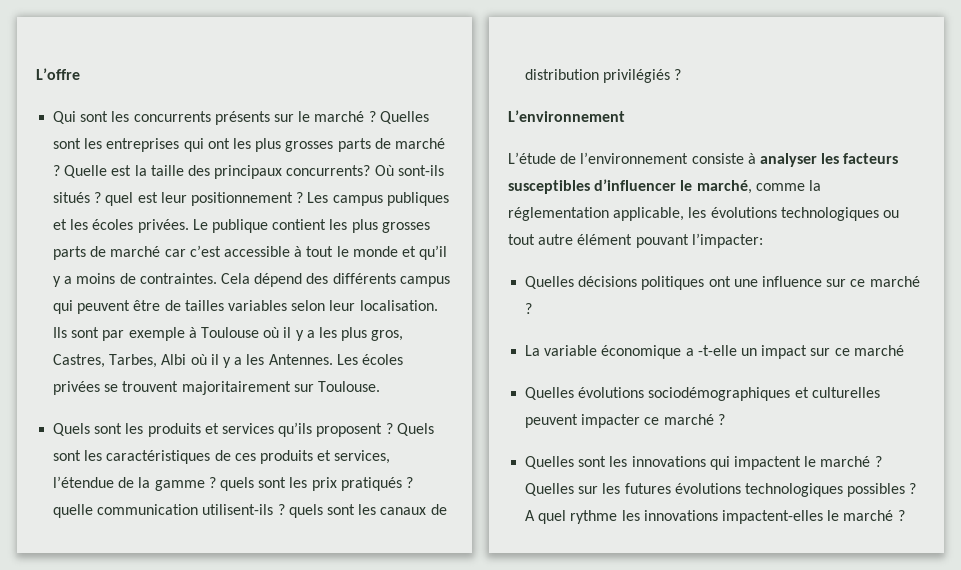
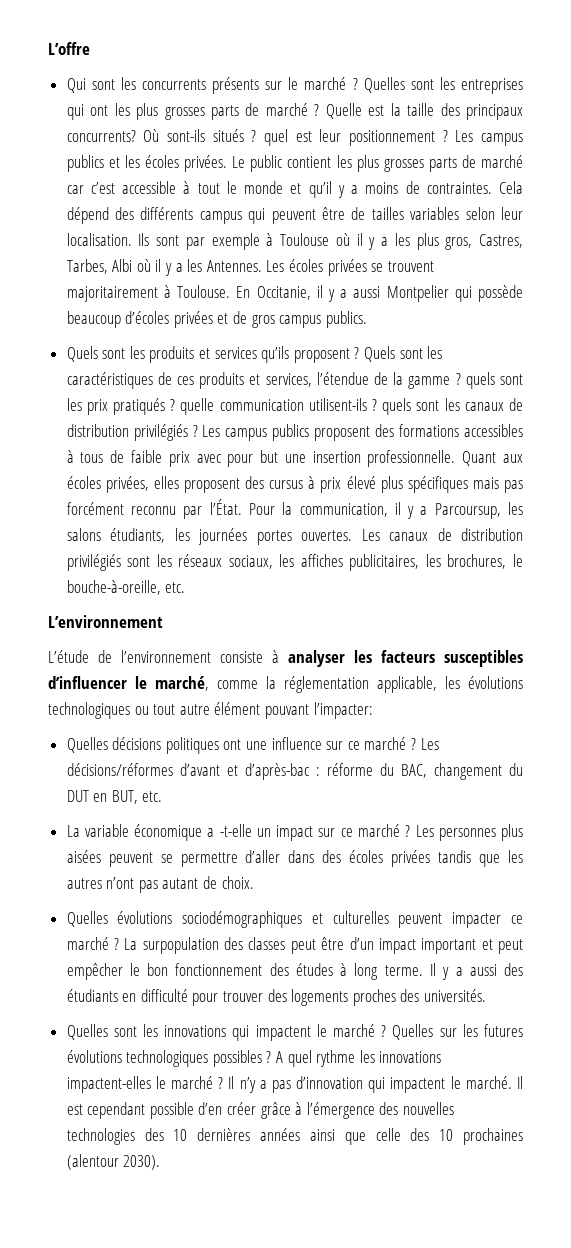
- Les campus publiques et les écoles privées.
+ Les campus publics et les écoles privées.
- Le publique contient les plus grosses parts de marché car c’est accessible à tout le monde et qu’il y a moins de contraintes.
+ Le public contient les plus grosses parts de marché car c’est accessible à tout le monde et qu’il y a moins de contraintes.
- Les écoles privées se trouvent majoritairement sur Toulouse.
+ Les écoles privées se trouvent majoritairement à Toulouse. En Occitanie, il y a aussi Montpelier qui possède beaucoup d’écoles privées et de gros campus publics.
+ Les campus publics proposent des formations accessibles à tous de faible prix avec pour but une insertion professionnelle. Quant aux écoles privées, elles proposent des cursus à prix élevé plus spécifiques mais pas forcément reconnu par l’État. Pour la communication, il y a Parcoursup, les salons étudiants, les journées portes ouvertes. Les canaux de distribution privilégiés sont les réseaux sociaux, les affiches publicitaires, les brochures, le bouche-à-oreille, etc.
+ Les décisions/réformes d’avant et d’après-bac : réforme du BAC, changement du DUT en BUT, etc.
- La variable économique a -t-elle un impact sur ce marché
+ La variable économique a -t-elle un impact sur ce marché ? Les personnes plus aisées peuvent se permettre d’aller dans des écoles privées tandis que les autres n’ont pas autant de choix.
+ La surpopulation des classes peut être d’un impact important et peut empêcher le bon fonctionnement des études à long terme. Il y a aussi des étudiants en difficulté pour trouver des logements proches des universités.
+ Il n’y a pas d’innovation qui impactent le marché. Il est cependant possible d’en créer grâce à l’émergence des nouvelles technologies des 10 dernières années ainsi que celle des 10 prochaines (alentour 2030).

